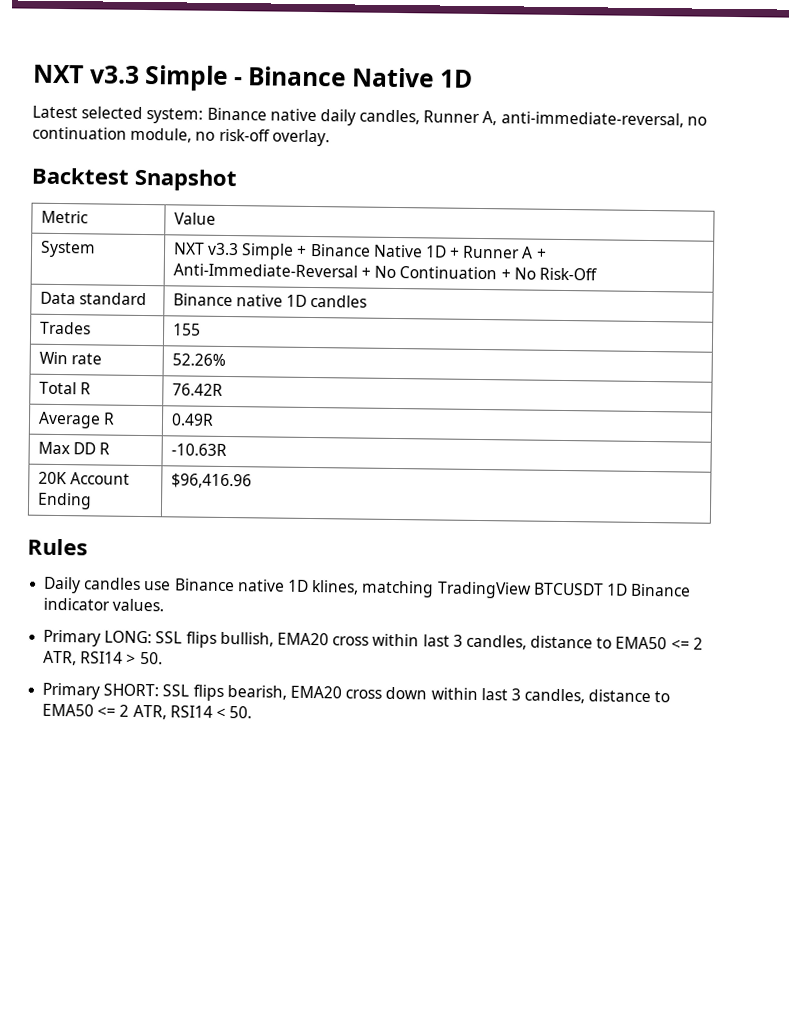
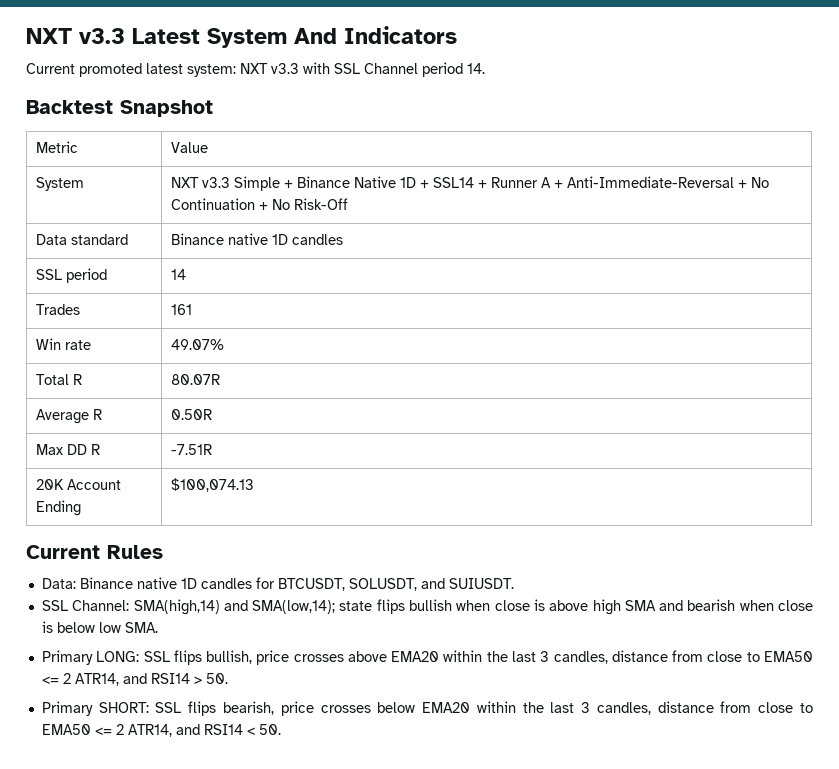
- NXT v3.3 Simple - Binance Native 1D
- Latest selected system: Binance native daily candles, Runner A, anti-immediate-reversal, no continuation module, no risk-off overlay.
+ NXT v3.3 Latest System And Indicators
+ Current promoted latest system: NXT v3.3 with SSL Channel period 14.
- System | NXT v3.3 Simple + Binance Native 1D + Runner A + Anti-Immediate-Reversal + No Continuation + No Risk-Off
+ System | NXT v3.3 Simple + Binance Native 1D + SSL14 + Runner A + Anti-Immediate-Reversal + No Continuation + No Risk-Off
+ SSL period | 14
- Trades | 155
+ Trades | 161
- Win rate | 52.26%
+ Win rate | 49.07%
- Total R | 76.42R
+ Total R | 80.07R
- Average R | 0.49R
+ Average R | 0.50R
- Max DD R | -10.63R
+ Max DD R | -7.51R
- 20K Account Ending | $96,416.96
- Rules
+ 20K Account Ending | $100,074.13
+ Current Rules
- Daily candles use Binance native 1D klines, matching TradingView BTCUSDT 1D Binance indicator values.
+ Data: Binance native 1D candles for BTCUSDT, SOLUSDT, and SUIUSDT.
+ SSL Channel: SMA(high,14) and SMA(low,14); state flips bullish when close is above high SMA and bearish when close is below low SMA.
- Primary LONG: SSL flips bullish, EMA20 cross within last 3 candles, distance to EMA50 <= 2 ATR, RSI14 > 50.
+ Primary LONG: SSL flips bullish, price crosses above EMA20 within the last 3 candles, distance from close to EMA50 <= 2 ATR14, and RSI14 > 50.
- Primary SHORT: SSL flips bearish, EMA20 cross down within last 3 candles, distance to EMA50 <= 2 ATR, RSI14 < 50.
+ Primary SHORT: SSL flips bearish, price crosses below EMA20 within the last 3 candles, distance from close to EMA50 <= 2 ATR14, and RSI14 < 50.

